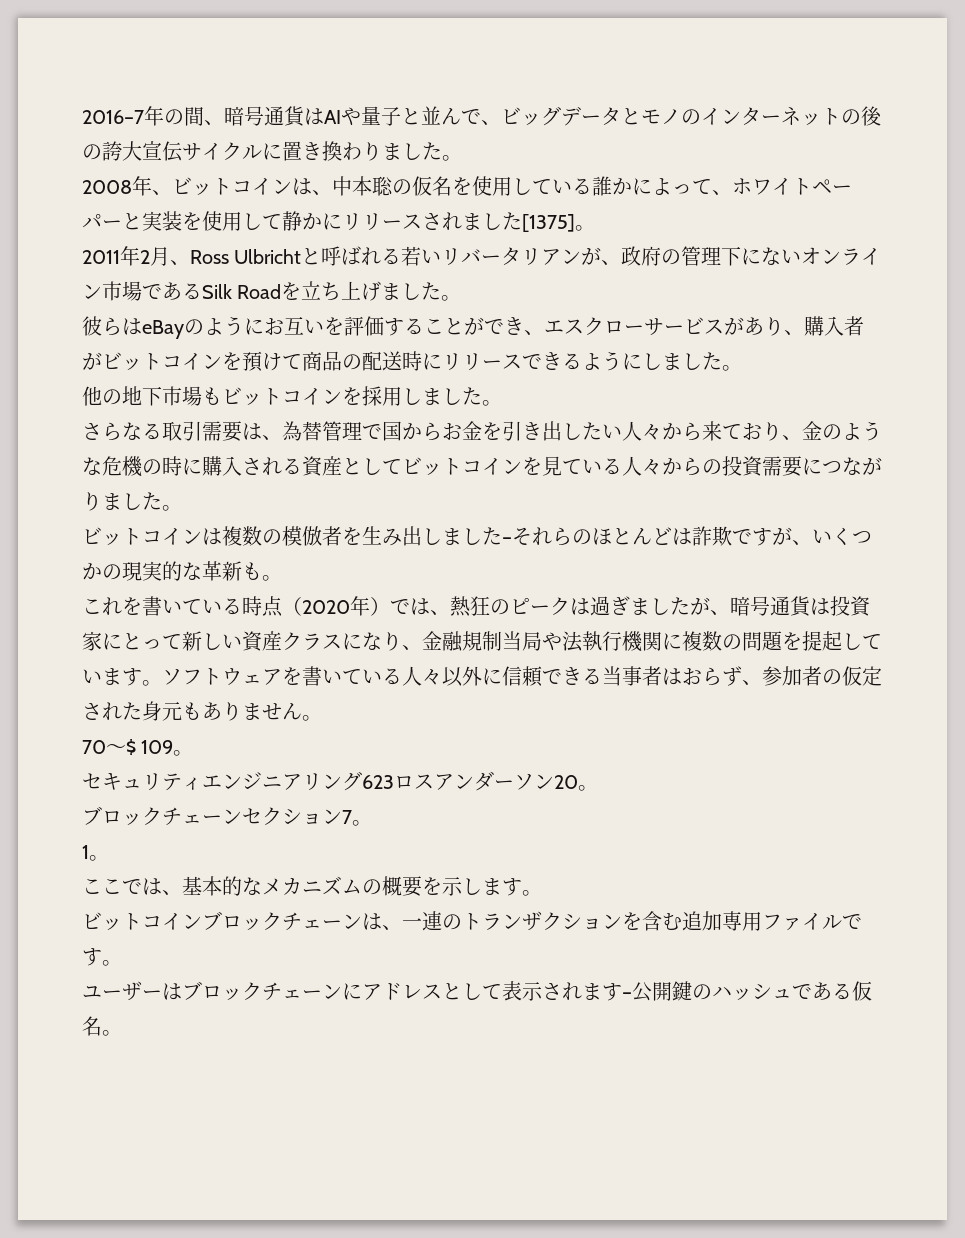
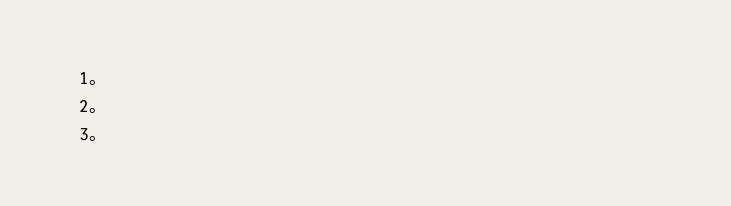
- 2016–7年の間、暗号通貨はAIや量子と並んで、ビッグデータとモノのインターネットの後の誇大宣伝サイクルに置き換わりました。
- 2008年、ビットコインは、中本聡の仮名を使用している誰かによって、ホワイトペーパーと実装を使用して静かにリリースされました[1375]。
- 2011年2月、Ross Ulbrichtと呼ばれる若いリバータリアンが、政府の管理下にないオンライン市場であるSilk Roadを立ち上げました。
- 彼らはeBayのようにお互いを評価することができ、エスクローサービスがあり、購入者がビットコインを預けて商品の配送時にリリースできるようにしました。
- 他の地下市場もビットコインを採用しました。
- さらなる取引需要は、為替管理で国からお金を引き出したい人々から来ており、金のような危機の時に購入される資産としてビットコインを見ている人々からの投資需要につながりました。
- ビットコインは複数の模倣者を生み出しました–それらのほとんどは詐欺ですが、いくつかの現実的な革新も。
- これを書いている時点（2020年）では、熱狂のピークは過ぎましたが、暗号通貨は投資家にとって新しい資産クラスになり、金融規制当局や法執行機関に複数の問題を提起しています。ソフトウェアを書いている人々以外に信頼できる当事者はおらず、参加者の仮定された身元もありません。
- 70〜$ 109。
- セキュリティエンジニアリング623ロスアンダーソン20。
- ブロックチェーンセクション7。
  1。
- ここでは、基本的なメカニズムの概要を示します。
- ビットコインブロックチェーンは、一連のトランザクションを含む追加専用ファイルです。
- ユーザーはブロックチェーンにアドレスとして表示されます–公開鍵のハッシュである仮名。
+ 2。
+ 3。

